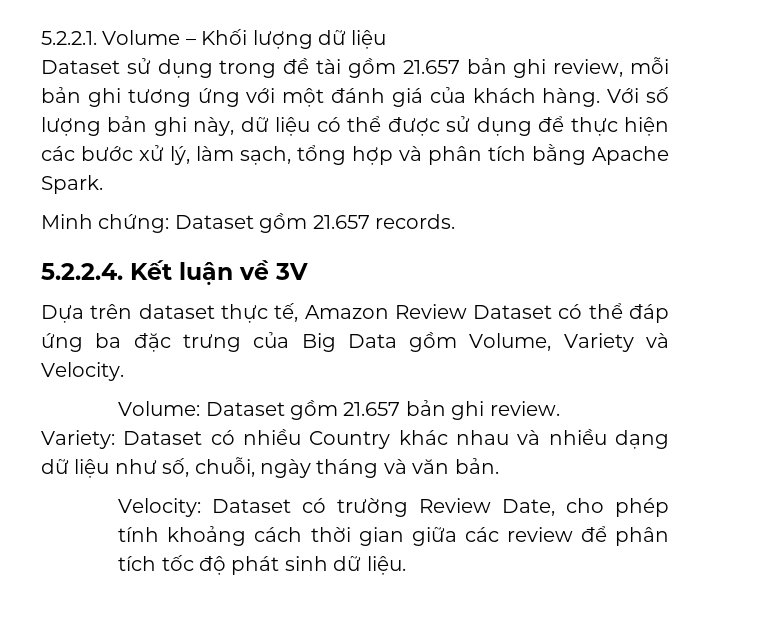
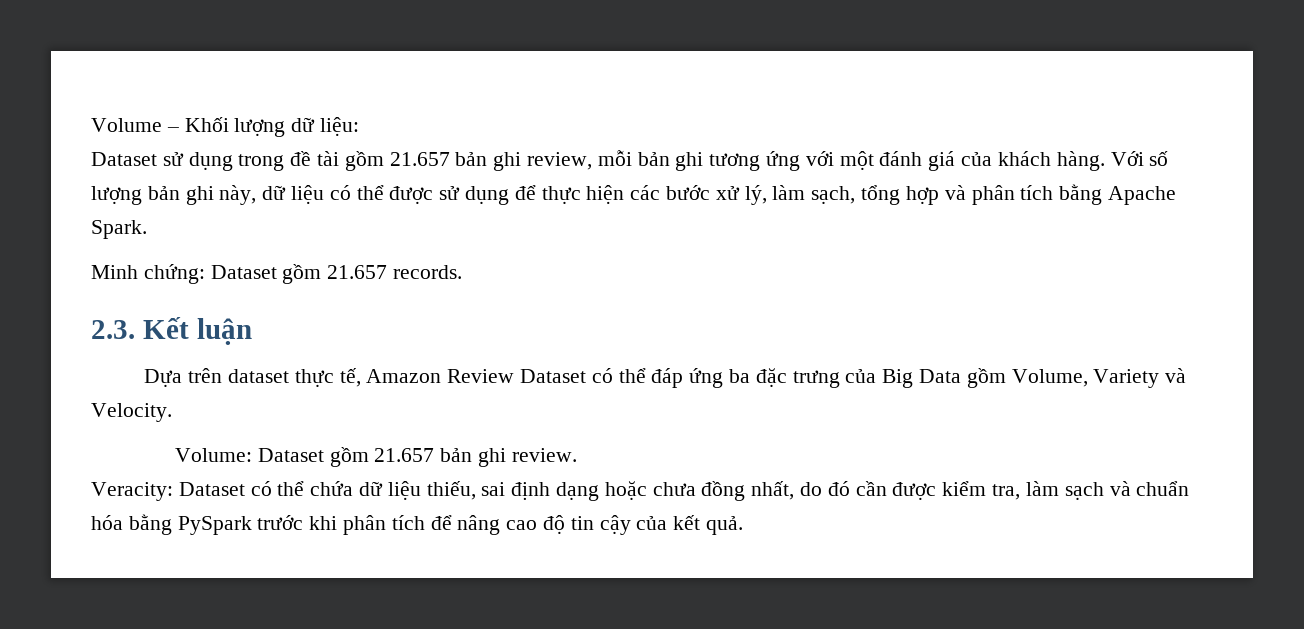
- 5.2.2.1. Volume – Khối lượng dữ liệu
+ Volume – Khối lượng dữ liệu:
- 5.2.2.4. Kết luận về 3V
+ 2.3. Kết luận
- Variety: Dataset có nhiều Country khác nhau và nhiều dạng dữ liệu như số, chuỗi, ngày tháng và văn bản.
- Velocity: Dataset có trường Review Date, cho phép tính khoảng cách thời gian giữa các review để phân tích tốc độ phát sinh dữ liệu.
+ Veracity: Dataset có thể chứa dữ liệu thiếu, sai định dạng hoặc chưa đồng nhất, do đó cần được kiểm tra, làm sạch và chuẩn hóa bằng PySpark trước khi phân tích để nâng cao độ tin cậy của kết quả.

